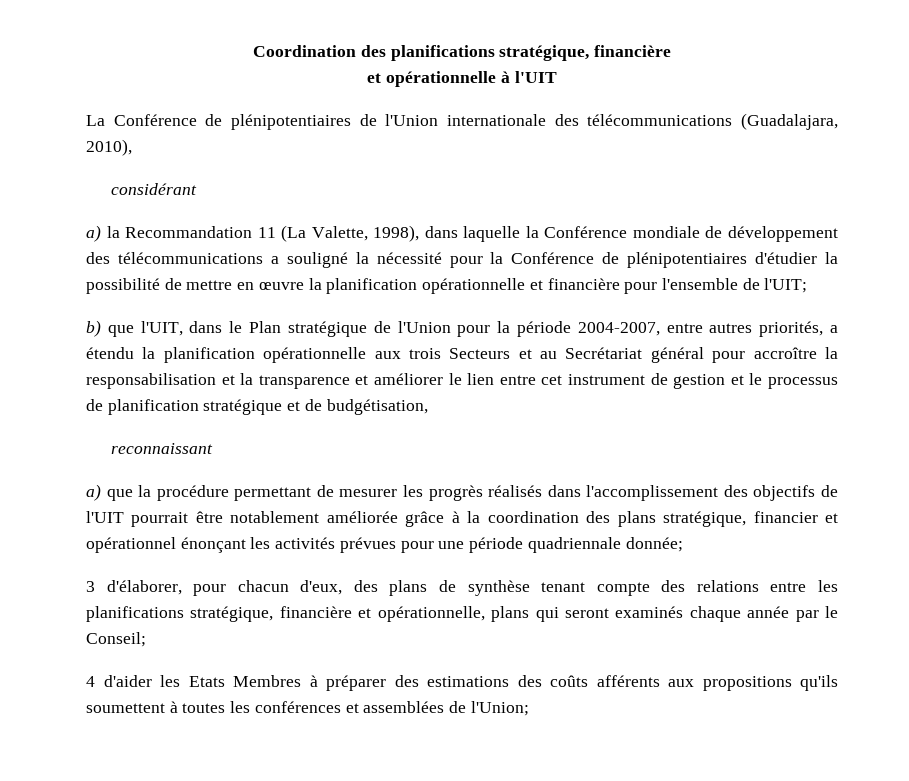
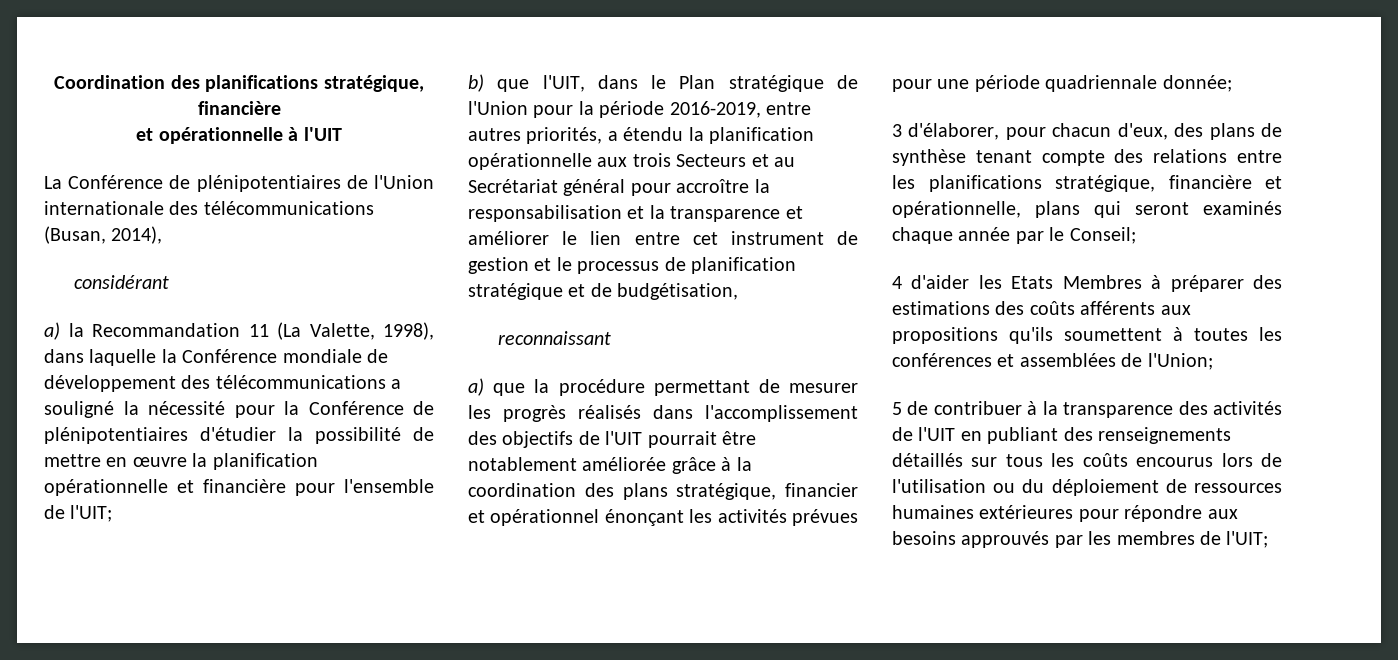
- La Conférence de plénipotentiaires de l'Union internationale des télécommunications (Guadalajara, 2010),
+ La Conférence de plénipotentiaires de l'Union internationale des télécommunications (Busan, 2014),
- b) que l'UIT, dans le Plan stratégique de l'Union pour la période 2004-2007, entre autres priorités, a étendu la planification opérationnelle aux trois Secteurs et au Secrétariat général pour accroître la responsabilisation et la transparence et améliorer le lien entre cet instrument de gestion et le processus de planification stratégique et de budgétisation,
+ b) que l'UIT, dans le Plan stratégique de l'Union pour la période 2016-2019, entre autres priorités, a étendu la planification opérationnelle aux trois Secteurs et au Secrétariat général pour accroître la responsabilisation et la transparence et améliorer le lien entre cet instrument de gestion et le processus de planification stratégique et de budgétisation,
+ 5 de contribuer à la transparence des activités de l'UIT en publiant des renseignements détaillés sur tous les coûts encourus lors de l'utilisation ou du déploiement de ressources humaines extérieures pour répondre aux besoins approuvés par les membres de l'UIT;

